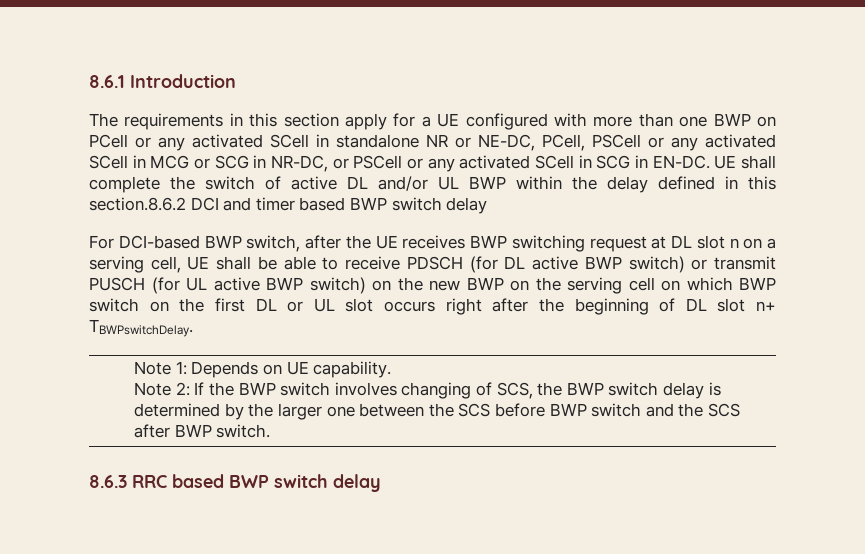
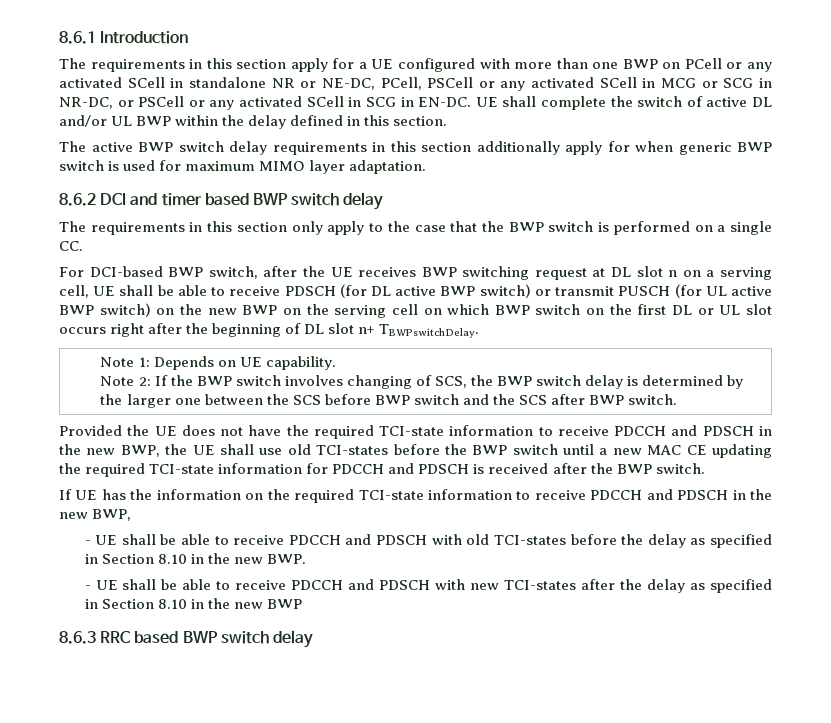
- UE shall complete the switch of active DL and/or UL BWP within the delay defined in this section.8.6.2 DCI and timer based BWP switch delay
+ UE shall complete the switch of active DL and/or UL BWP within the delay defined in this section.
+ The active BWP switch delay requirements in this section additionally apply for when generic BWP switch is used for maximum MIMO layer adaptation.
+ 8.6.2 DCI and timer based BWP switch delay
+ The requirements in this section only apply to the case that the BWP switch is performed on a single CC.
+ Provided the UE does not have the required TCI-state information to receive PDCCH and PDSCH in the new BWP, the UE shall use old TCI-states before the BWP switch until a new MAC CE updating the required TCI-state information for PDCCH and PDSCH is received after the BWP switch.
+ If UE has the information on the required TCI-state information to receive PDCCH and PDSCH in the new BWP,
+ - UE shall be able to receive PDCCH and PDSCH with old TCI-states before the delay as specified in Section 8.10 in the new BWP.
+ - UE shall be able to receive PDCCH and PDSCH with new TCI-states after the delay as specified in Section 8.10 in the new BWP

